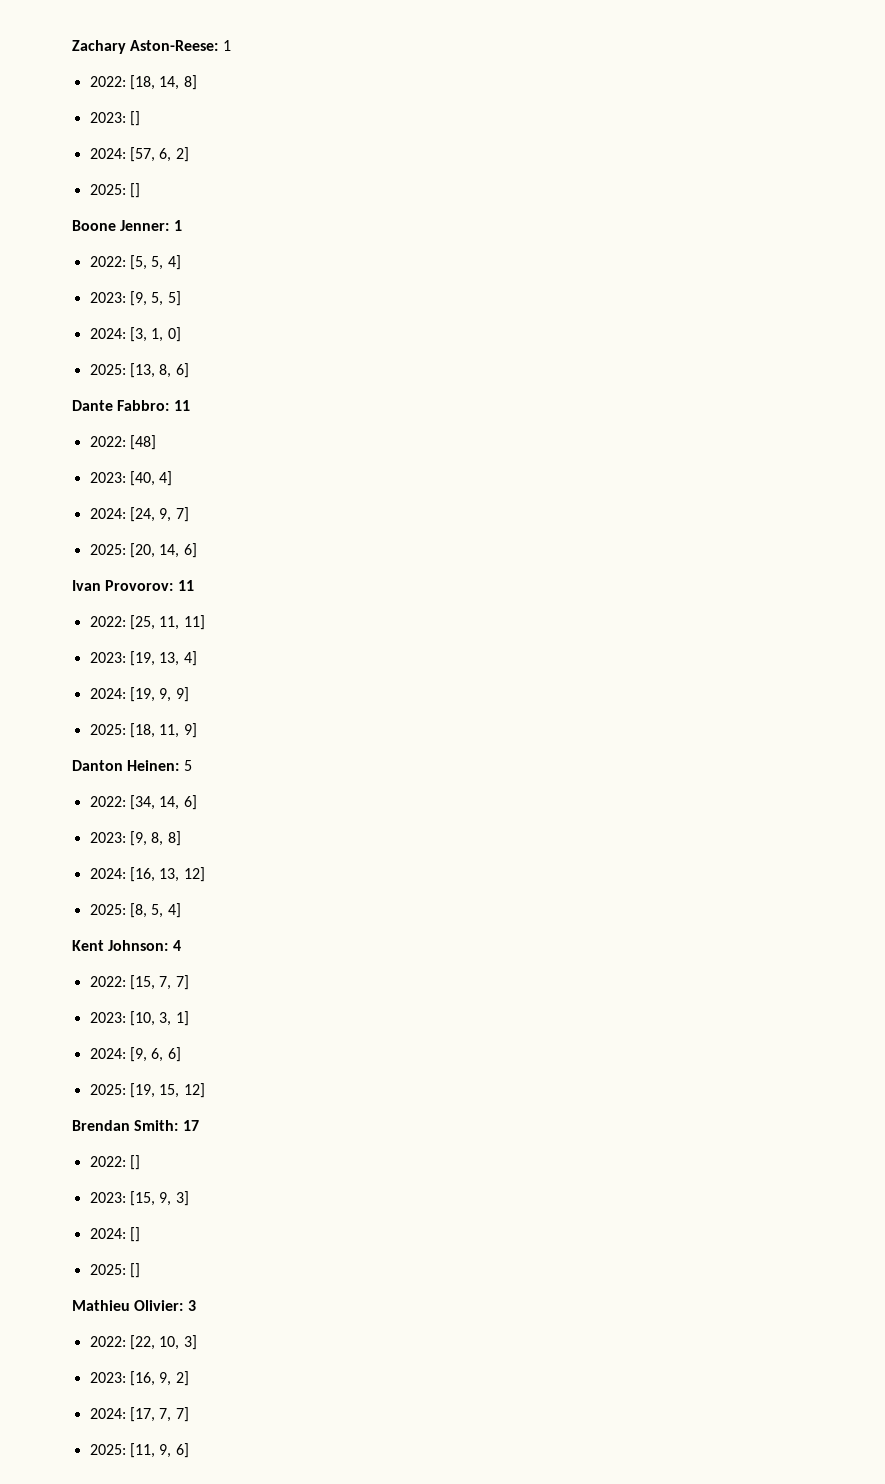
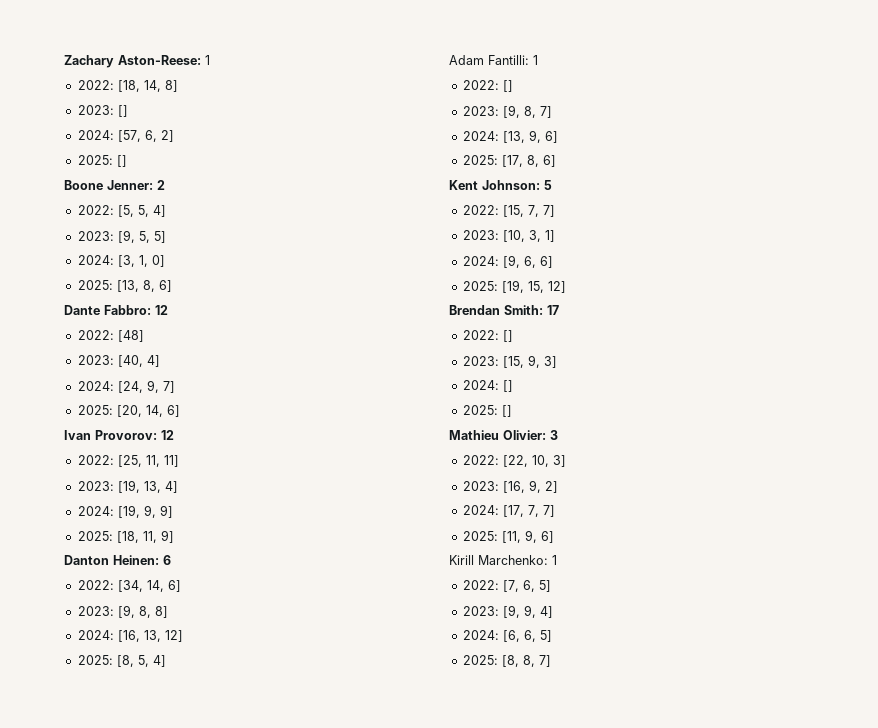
- Boone Jenner: 1
+ Boone Jenner: 2
- Dante Fabbro: 11
+ Dante Fabbro: 12
- Ivan Provorov: 11
+ Ivan Provorov: 12
- Danton Heinen: 5
+ Danton Heinen: 6
+ Adam Fantilli: 1
+ 2022: []
+ 2023: [9, 8, 7]
+ 2024: [13, 9, 6]
+ 2025: [17, 8, 6]
- Kent Johnson: 4
+ Kent Johnson: 5
+ Kirill Marchenko: 1
+ 2022: [7, 6, 5]
+ 2023: [9, 9, 4]
+ 2024: [6, 6, 5]
+ 2025: [8, 8, 7]

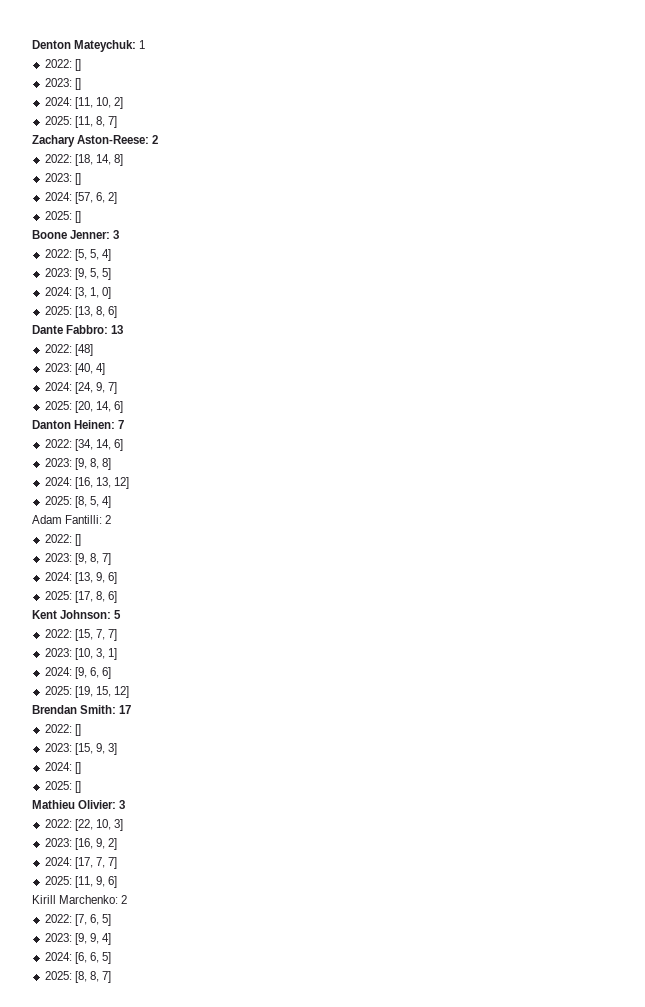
+ Denton Mateychuk: 1
+ 2022: []
+ 2023: []
+ 2024: [11, 10, 2]
+ 2025: [11, 8, 7]
- Zachary Aston-Reese: 1
+ Zachary Aston-Reese: 2
- Boone Jenner: 2
+ Boone Jenner: 3
- Dante Fabbro: 12
+ Dante Fabbro: 13
- Ivan Provorov: 12
- 2022: [25, 11, 11]
- 2023: [19, 13, 4]
- 2024: [19, 9, 9]
- 2025: [18, 11, 9]
- Danton Heinen: 6
+ Danton Heinen: 7
- Adam Fantilli: 1
+ Adam Fantilli: 2
- Kirill Marchenko: 1
+ Kirill Marchenko: 2

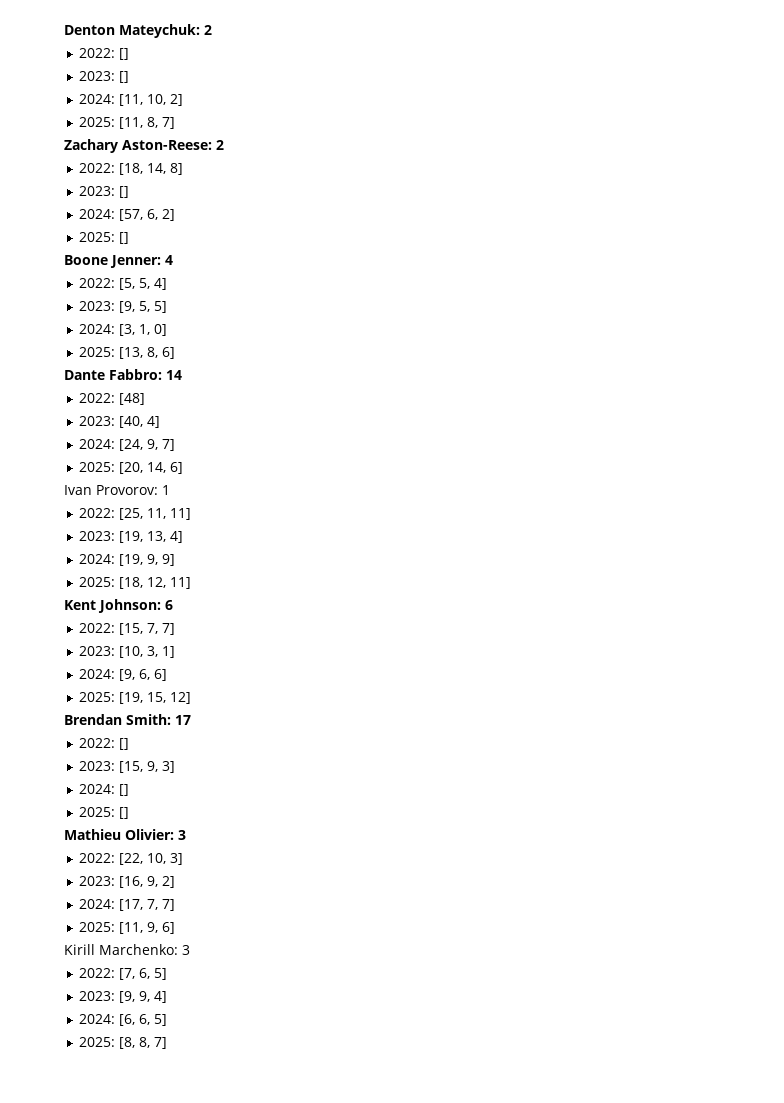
- Denton Mateychuk: 1
+ Denton Mateychuk: 2
- Boone Jenner: 3
+ Boone Jenner: 4
- Dante Fabbro: 13
+ Dante Fabbro: 14
- Danton Heinen: 7
- 2022: [34, 14, 6]
- 2023: [9, 8, 8]
- 2024: [16, 13, 12]
- 2025: [8, 5, 4]
- Adam Fantilli: 2
- 2022: []
- 2023: [9, 8, 7]
- 2024: [13, 9, 6]
- 2025: [17, 8, 6]
+ Ivan Provorov: 1
+ 2022: [25, 11, 11]
+ 2023: [19, 13, 4]
+ 2024: [19, 9, 9]
+ 2025: [18, 12, 11]
- Kent Johnson: 5
+ Kent Johnson: 6
- Kirill Marchenko: 2
+ Kirill Marchenko: 3

